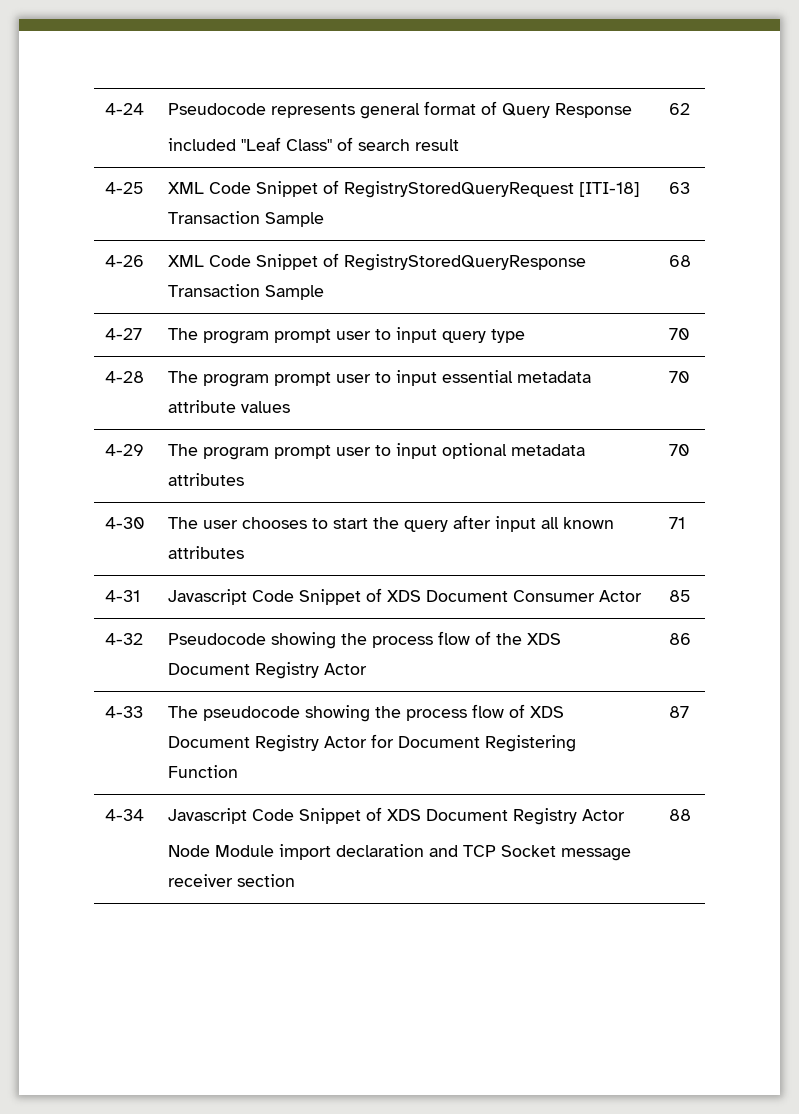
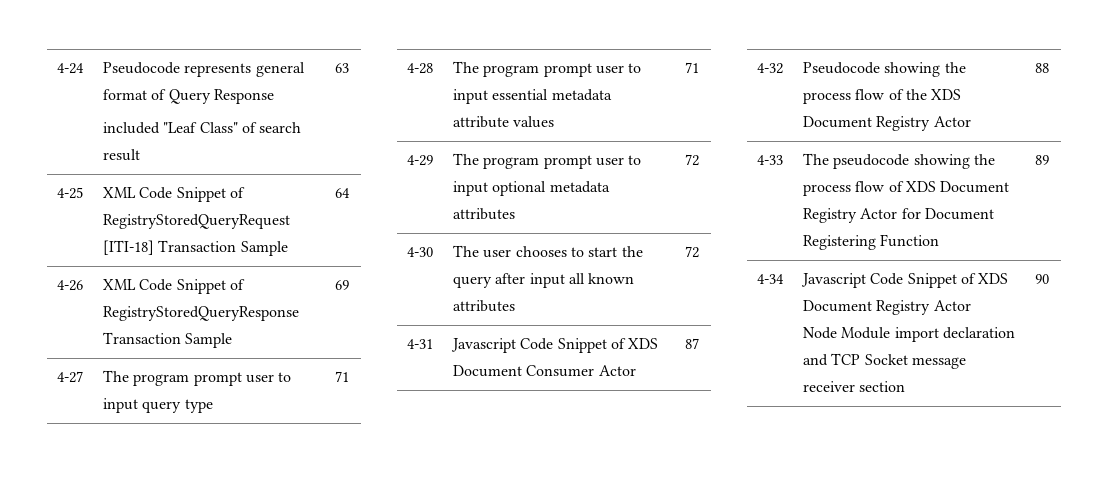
  4-24 | Pseudocode represents general format of Query Response
- included "Leaf Class" of search result | 62
+ included "Leaf Class" of search result | 63
- 4-25 | XML Code Snippet of RegistryStoredQueryRequest [ITI-18] Transaction Sample | 63
+ 4-25 | XML Code Snippet of RegistryStoredQueryRequest [ITI-18] Transaction Sample | 64
- 4-26 | XML Code Snippet of RegistryStoredQueryResponse Transaction Sample | 68
+ 4-26 | XML Code Snippet of RegistryStoredQueryResponse Transaction Sample | 69
- 4-27 | The program prompt user to input query type | 70
+ 4-27 | The program prompt user to input query type | 71
- 4-28 | The program prompt user to input essential metadata attribute values | 70
+ 4-28 | The program prompt user to input essential metadata attribute values | 71
- 4-29 | The program prompt user to input optional metadata attributes | 70
+ 4-29 | The program prompt user to input optional metadata attributes | 72
- 4-30 | The user chooses to start the query after input all known attributes | 71
+ 4-30 | The user chooses to start the query after input all known attributes | 72
- 4-31 | Javascript Code Snippet of XDS Document Consumer Actor | 85
+ 4-31 | Javascript Code Snippet of XDS Document Consumer Actor | 87
- 4-32 | Pseudocode showing the process flow of the XDS Document Registry Actor | 86
+ 4-32 | Pseudocode showing the process flow of the XDS Document Registry Actor | 88
- 4-33 | The pseudocode showing the process flow of XDS Document Registry Actor for Document Registering Function | 87
+ 4-33 | The pseudocode showing the process flow of XDS Document Registry Actor for Document Registering Function | 89
  4-34 | Javascript Code Snippet of XDS Document Registry Actor
- Node Module import declaration and TCP Socket message receiver section | 88
+ Node Module import declaration and TCP Socket message receiver section | 90

